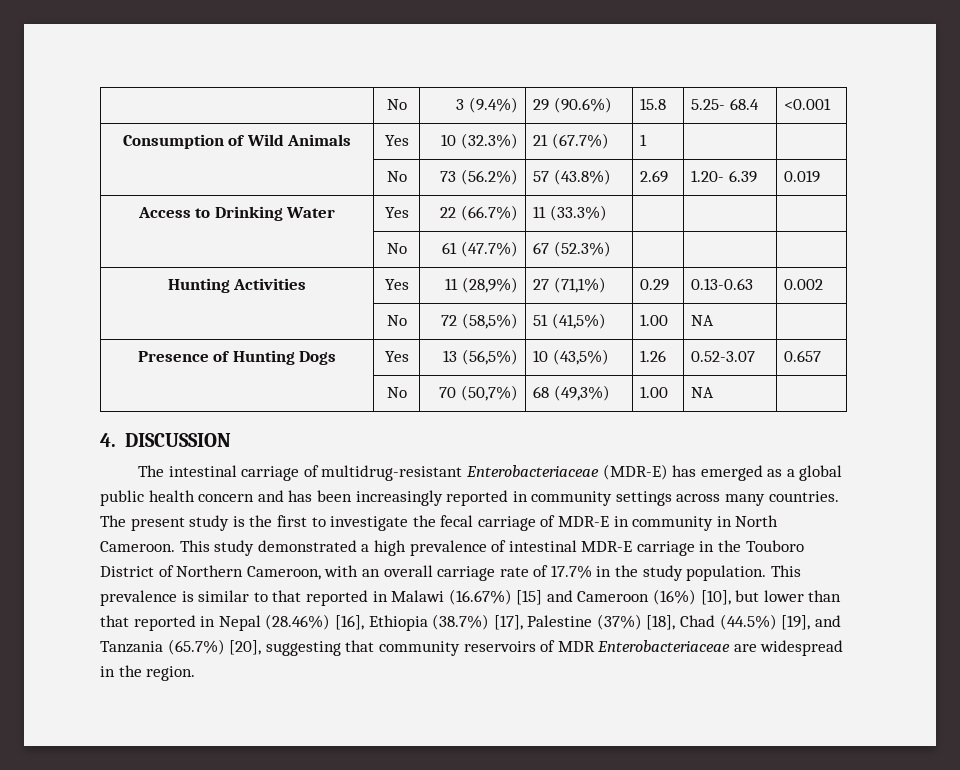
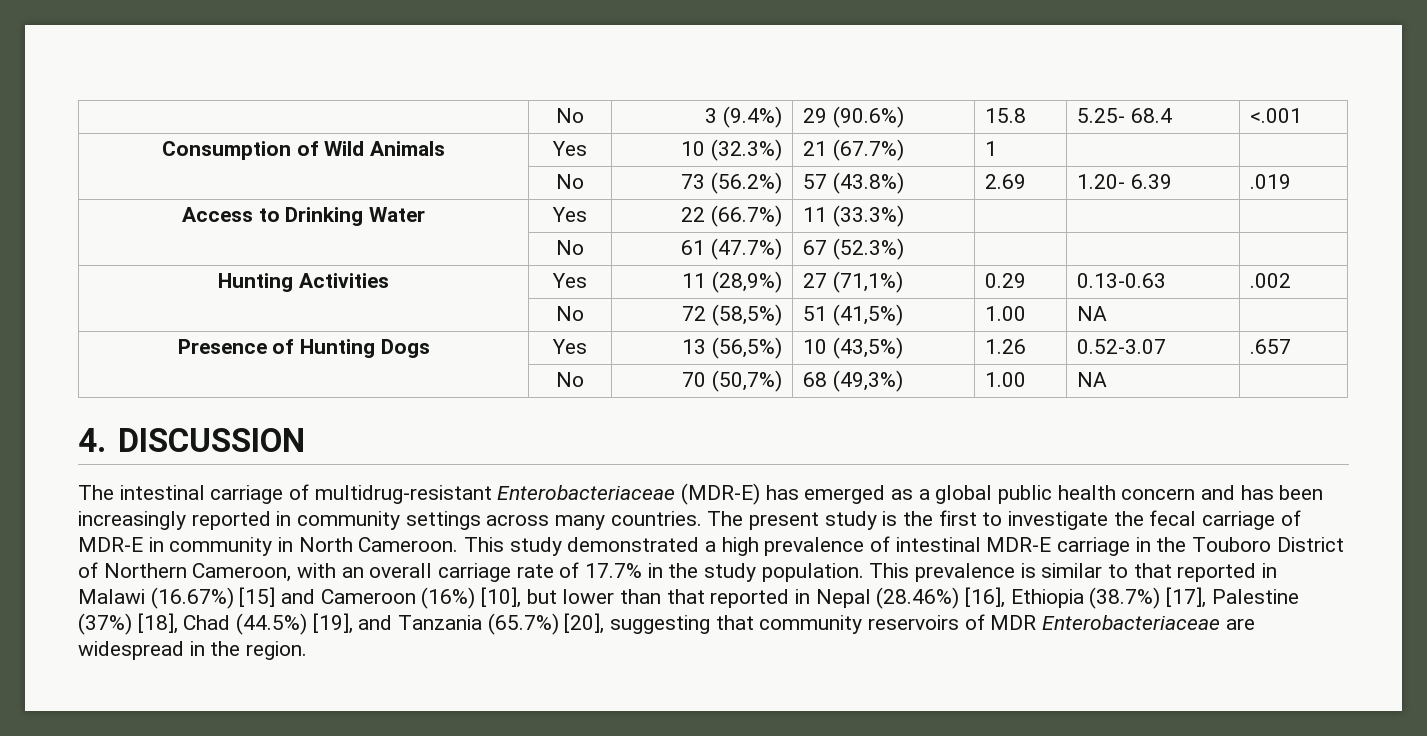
- | No | 3 (9.4%) | 29 (90.6%) | 15.8 | 5.25- 68.4 | <0.001
+ | No | 3 (9.4%) | 29 (90.6%) | 15.8 | 5.25- 68.4 | <.001
- | No | 73 (56.2%) | 57 (43.8%) | 2.69 | 1.20- 6.39 | 0.019
+ | No | 73 (56.2%) | 57 (43.8%) | 2.69 | 1.20- 6.39 | .019
- Hunting Activities | Yes | 11 (28,9%) | 27 (71,1%) | 0.29 | 0.13-0.63 | 0.002
+ Hunting Activities | Yes | 11 (28,9%) | 27 (71,1%) | 0.29 | 0.13-0.63 | .002
- Presence of Hunting Dogs | Yes | 13 (56,5%) | 10 (43,5%) | 1.26 | 0.52-3.07 | 0.657
+ Presence of Hunting Dogs | Yes | 13 (56,5%) | 10 (43,5%) | 1.26 | 0.52-3.07 | .657

